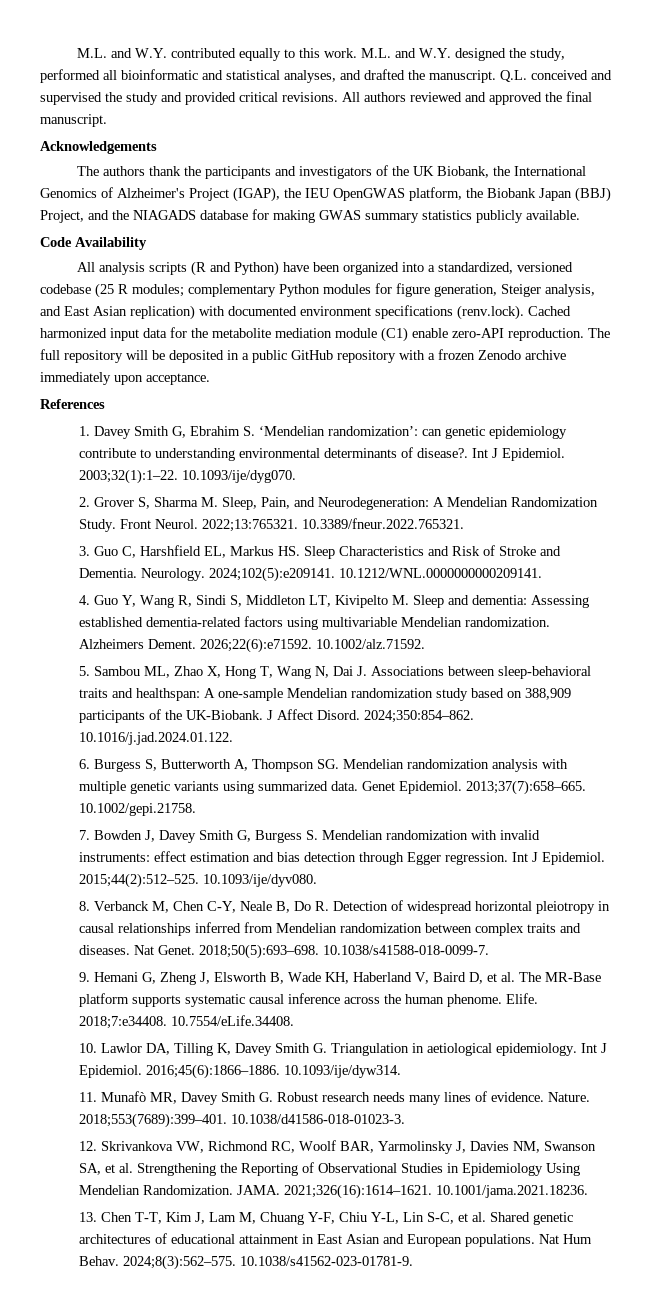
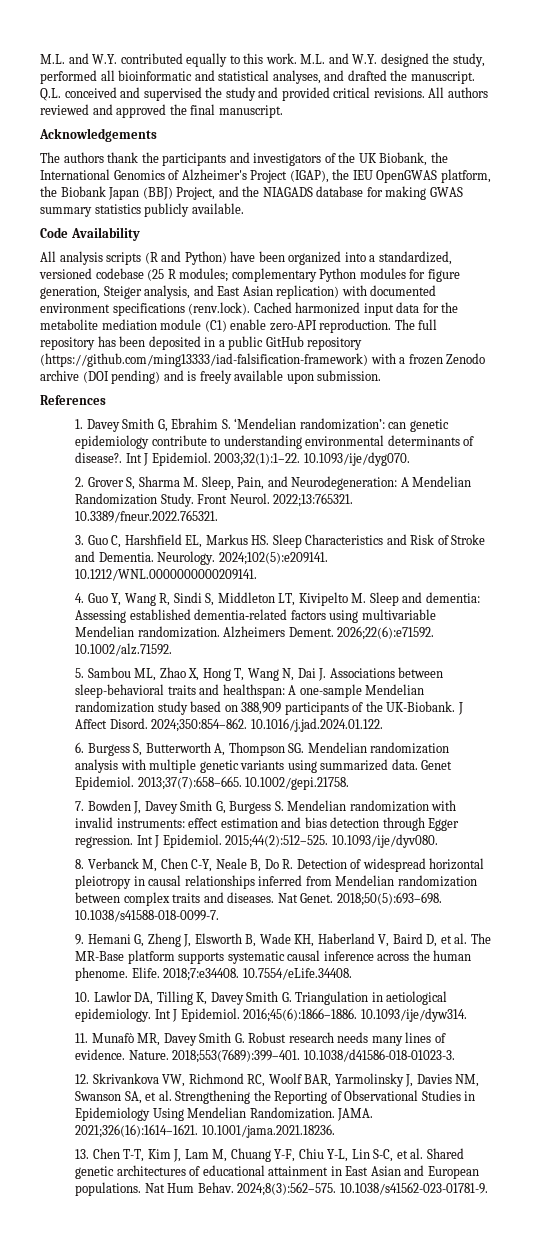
- The full repository will be deposited in a public GitHub repository with a frozen Zenodo archive immediately upon acceptance.
+ The full repository has been deposited in a public GitHub repository (https://github.com/ming13333/iad-falsification-framework) with a frozen Zenodo archive (DOI pending) and is freely available upon submission.

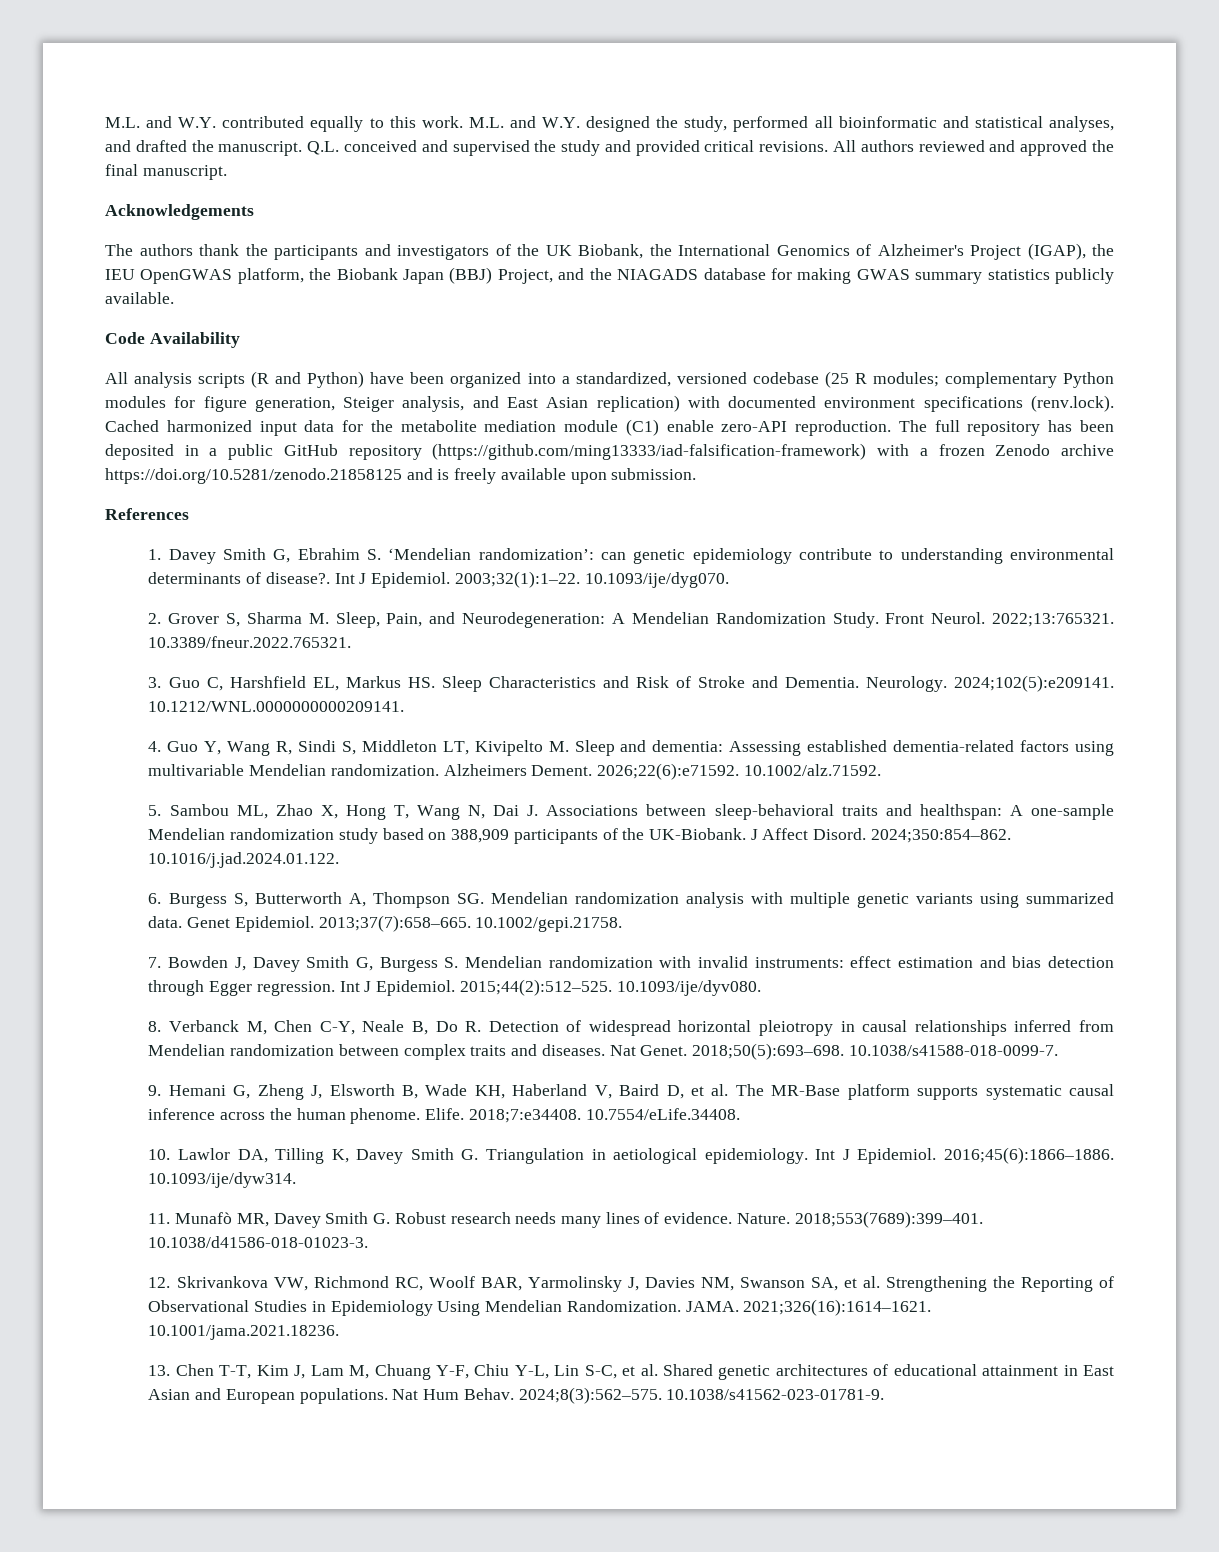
- The full repository has been deposited in a public GitHub repository (https://github.com/ming13333/iad-falsification-framework) with a frozen Zenodo archive (DOI pending) and is freely available upon submission.
+ The full repository has been deposited in a public GitHub repository (https://github.com/ming13333/iad-falsification-framework) with a frozen Zenodo archive https://doi.org/10.5281/zenodo.21858125 and is freely available upon submission.

